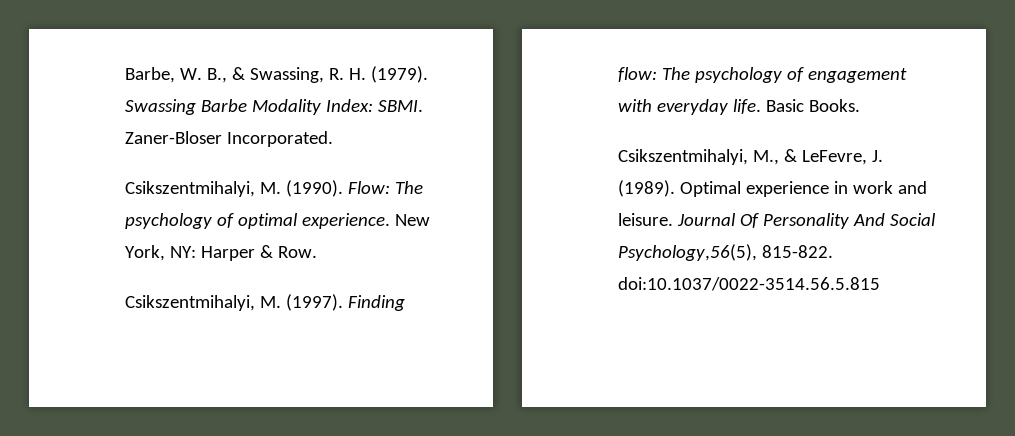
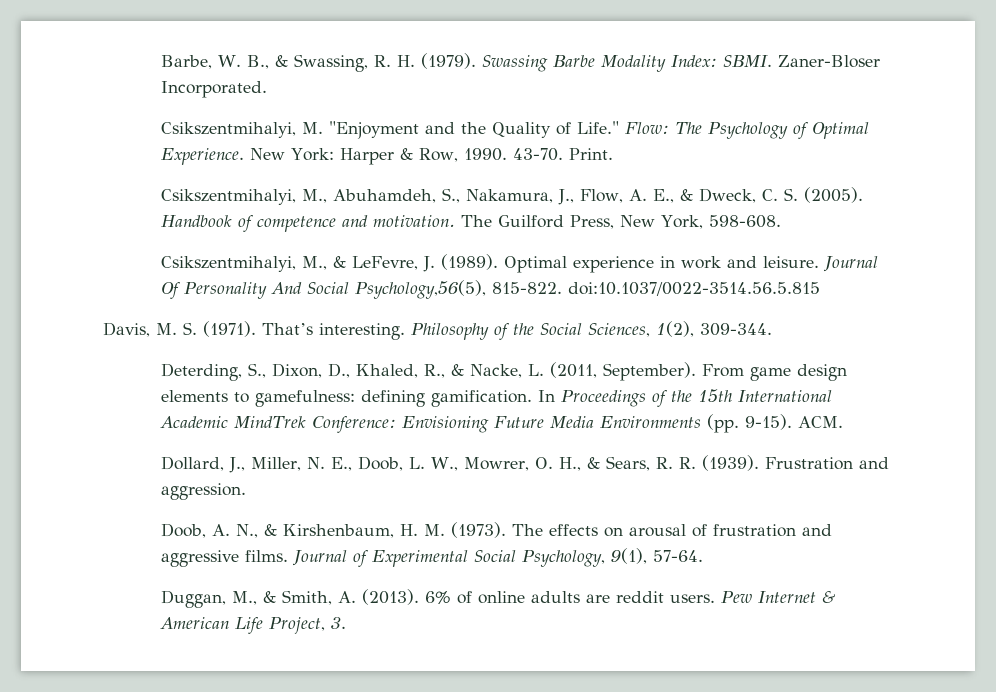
- Csikszentmihalyi, M. (1990). Flow: The psychology of optimal experience. New York, NY: Harper & Row.
- Csikszentmihalyi, M. (1997). Finding flow: The psychology of engagement with everyday life. Basic Books.
+ Csikszentmihalyi, M. "Enjoyment and the Quality of Life." Flow: The Psychology of Optimal Experience. New York: Harper & Row, 1990. 43-70. Print.
+ Csikszentmihalyi, M., Abuhamdeh, S., Nakamura, J., Flow, A. E., & Dweck, C. S. (2005). Handbook of competence and motivation. The Guilford Press, New York, 598-608.
+ Davis, M. S. (1971). That’s interesting. Philosophy of the Social Sciences, 1(2), 309-344.
+ Deterding, S., Dixon, D., Khaled, R., & Nacke, L. (2011, September). From game design elements to gamefulness: defining gamification. In Proceedings of the 15th International Academic MindTrek Conference: Envisioning Future Media Environments (pp. 9-15). ACM.
+ Dollard, J., Miller, N. E., Doob, L. W., Mowrer, O. H., & Sears, R. R. (1939). Frustration and aggression.
+ Doob, A. N., & Kirshenbaum, H. M. (1973). The effects on arousal of frustration and aggressive films. Journal of Experimental Social Psychology, 9(1), 57-64.
+ Duggan, M., & Smith, A. (2013). 6% of online adults are reddit users. Pew Internet & American Life Project, 3.

